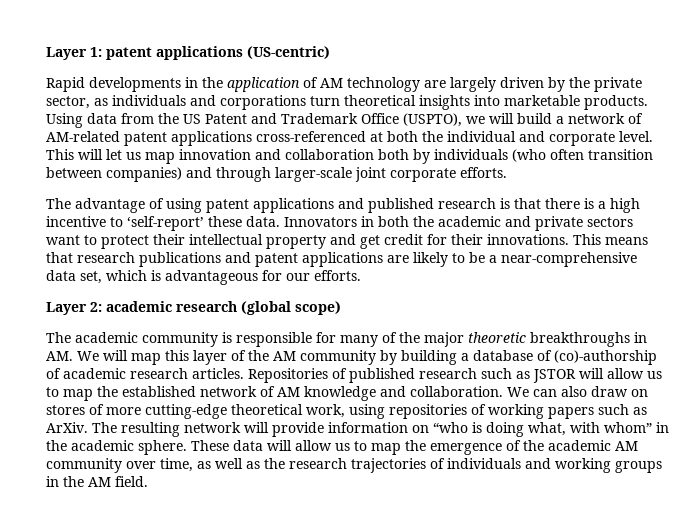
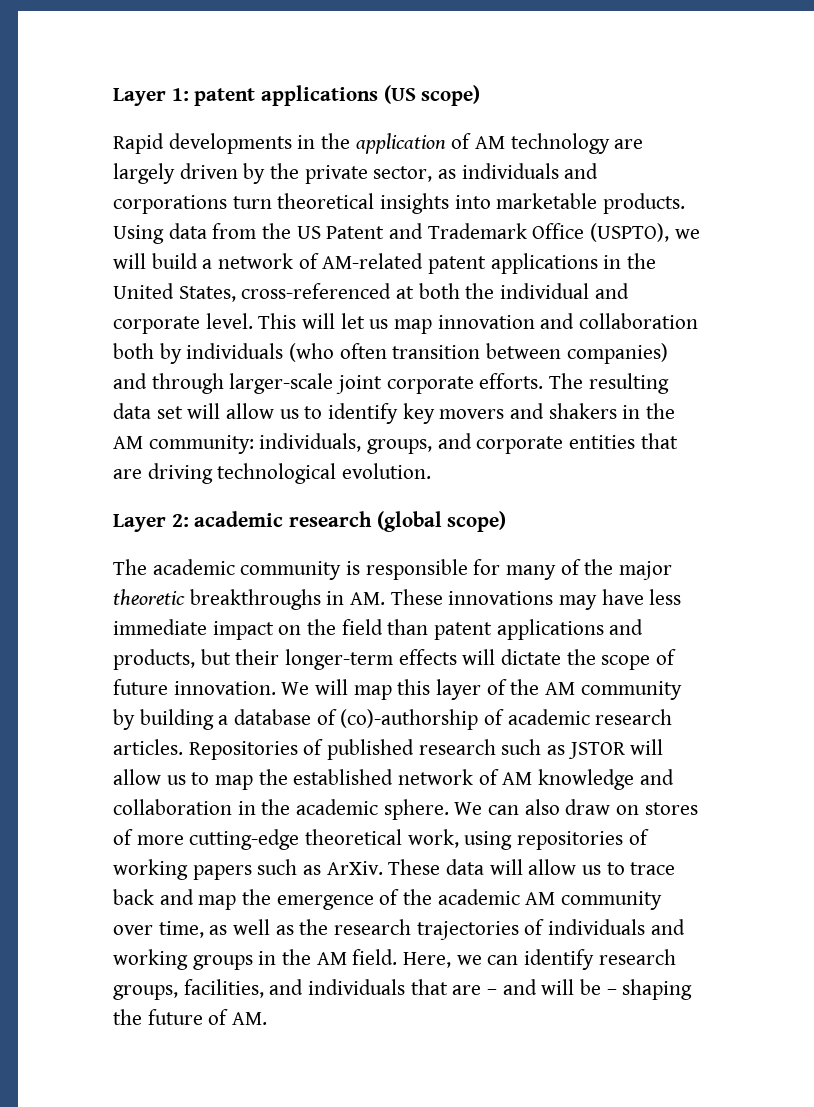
- Layer 1: patent applications (US-centric)
+ Layer 1: patent applications (US scope)
- Using data from the US Patent and Trademark Office (USPTO), we will build a network of AM-related patent applications cross-referenced at both the individual and corporate level.
+ Using data from the US Patent and Trademark Office (USPTO), we will build a network of AM-related patent applications in the United States, cross-referenced at both the individual and corporate level.
- This will let us map innovation and collaboration both by individuals (who often transition between companies) and through larger-scale joint corporate efforts.
- The advantage of using patent applications and published research is that there is a high incentive to ‘self-report’ these data. Innovators in both the academic and private sectors want to protect their intellectual property and get credit for their innovations. This means that research publications and patent applications are likely to be a near-comprehensive data set, which is advantageous for our efforts.
+ This will let us map innovation and collaboration both by individuals (who often transition between companies) and through larger-scale joint corporate efforts. The resulting data set will allow us to identify key movers and shakers in the AM community: individuals, groups, and corporate entities that are driving technological evolution.
- The academic community is responsible for many of the major theoretic breakthroughs in AM. We will map this layer of the AM community by building a database of (co)-authorship of academic research articles.
+ The academic community is responsible for many of the major theoretic breakthroughs in AM. These innovations may have less immediate impact on the field than patent applications and products, but their longer-term effects will dictate the scope of future innovation. We will map this layer of the AM community by building a database of (co)-authorship of academic research articles.
- Repositories of published research such as JSTOR will allow us to map the established network of AM knowledge and collaboration.
+ Repositories of published research such as JSTOR will allow us to map the established network of AM knowledge and collaboration in the academic sphere.
- The resulting network will provide information on “who is doing what, with whom” in the academic sphere.
- These data will allow us to map the emergence of the academic AM community over time, as well as the research trajectories of individuals and working groups in the AM field.
+ These data will allow us to trace back and map the emergence of the academic AM community over time, as well as the research trajectories of individuals and working groups in the AM field.
+ Here, we can identify research groups, facilities, and individuals that are – and will be – shaping the future of AM.

